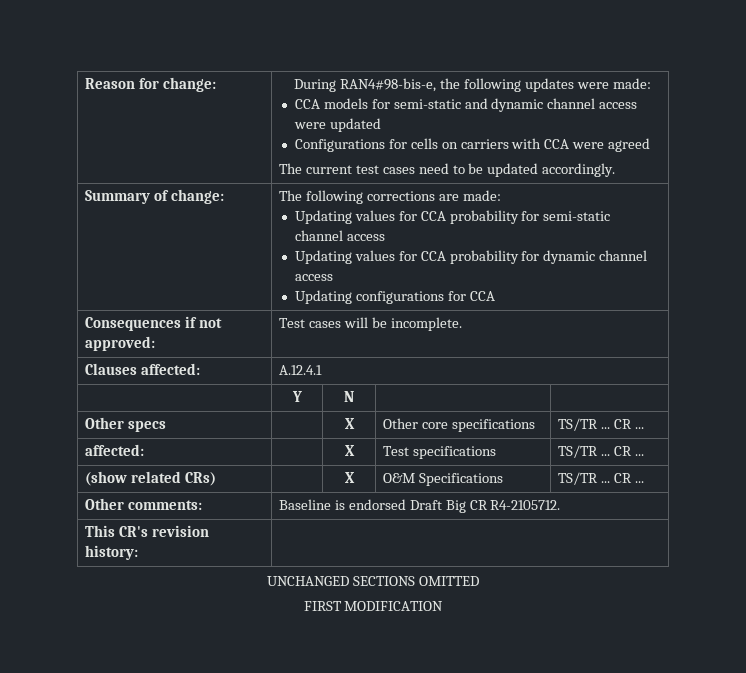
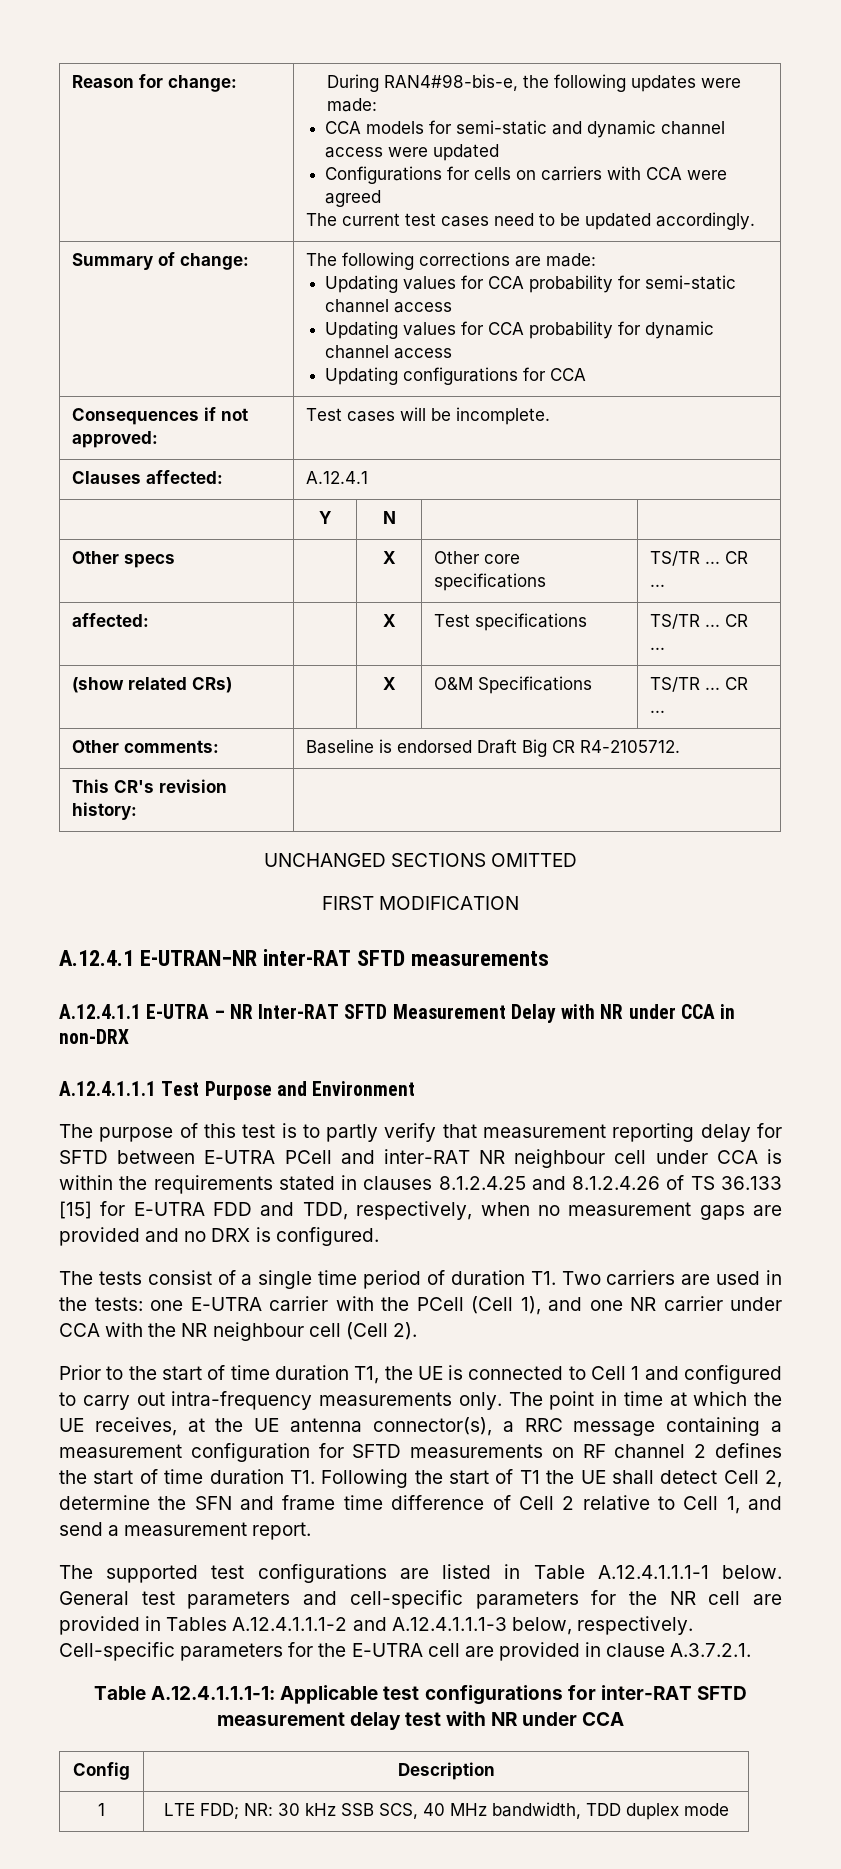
+ A.12.4.1 E-UTRAN−NR inter-RAT SFTD measurements
+ A.12.4.1.1 E-UTRA – NR Inter-RAT SFTD Measurement Delay with NR under CCA in non-DRX
+ A.12.4.1.1.1 Test Purpose and Environment
+ The purpose of this test is to partly verify that measurement reporting delay for SFTD between E-UTRA PCell and inter-RAT NR neighbour cell under CCA is within the requirements stated in clauses 8.1.2.4.25 and 8.1.2.4.26 of TS 36.133 [15] for E-UTRA FDD and TDD, respectively, when no measurement gaps are provided and no DRX is configured.
+ The tests consist of a single time period of duration T1. Two carriers are used in the tests: one E-UTRA carrier with the PCell (Cell 1), and one NR carrier under CCA with the NR neighbour cell (Cell 2).
+ Prior to the start of time duration T1, the UE is connected to Cell 1 and configured to carry out intra-frequency measurements only. The point in time at which the UE receives, at the UE antenna connector(s), a RRC message containing a measurement configuration for SFTD measurements on RF channel 2 defines the start of time duration T1. Following the start of T1 the UE shall detect Cell 2, determine the SFN and frame time difference of Cell 2 relative to Cell 1, and send a measurement report.
+ The supported test configurations are listed in Table A.12.4.1.1.1-1 below. General test parameters and cell-specific parameters for the NR cell are provided in Tables A.12.4.1.1.1-2 and A.12.4.1.1.1-3 below, respectively. Cell-specific parameters for the E-UTRA cell are provided in clause A.3.7.2.1.
+ Table A.12.4.1.1.1-1: Applicable test configurations for inter-RAT SFTD measurement delay test with NR under CCA
+ Config | Description
+ 1 | LTE FDD; NR: 30 kHz SSB SCS, 40 MHz bandwidth, TDD duplex mode

